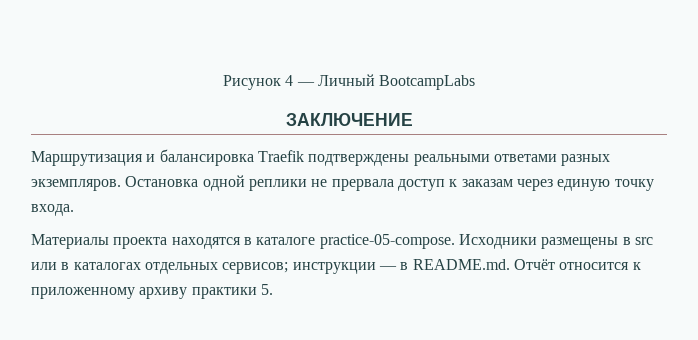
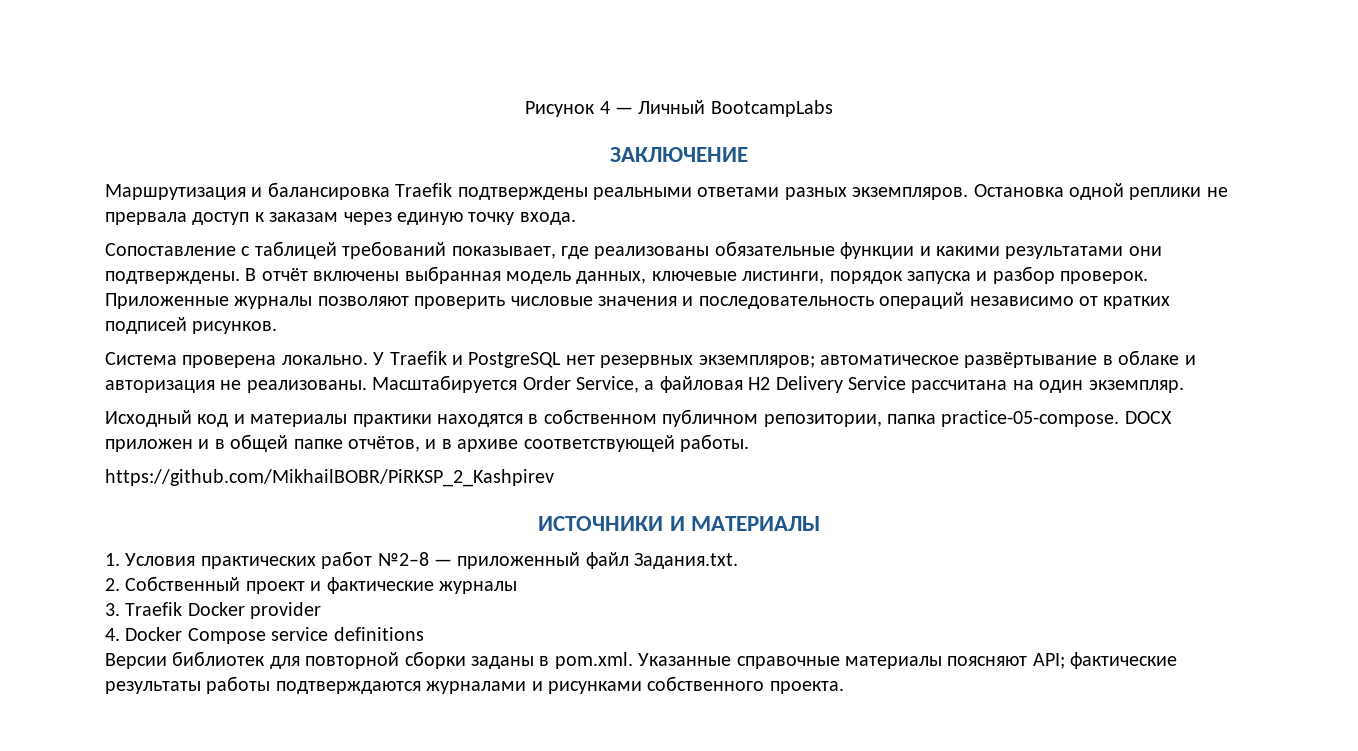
- Материалы проекта находятся в каталоге practice-05-compose. Исходники размещены в src или в каталогах отдельных сервисов; инструкции — в README.md. Отчёт относится к приложенному архиву практики 5.
+ Сопоставление с таблицей требований показывает, где реализованы обязательные функции и какими результатами они подтверждены. В отчёт включены выбранная модель данных, ключевые листинги, порядок запуска и разбор проверок. Приложенные журналы позволяют проверить числовые значения и последовательность операций независимо от кратких подписей рисунков.
+ Система проверена локально. У Traefik и PostgreSQL нет резервных экземпляров; автоматическое развёртывание в облаке и авторизация не реализованы. Масштабируется Order Service, а файловая H2 Delivery Service рассчитана на один экземпляр.
+ Исходный код и материалы практики находятся в собственном публичном репозитории, папка practice-05-compose. DOCX приложен и в общей папке отчётов, и в архиве соответствующей работы.
+ https://github.com/MikhailBOBR/PiRKSP_2_Kashpirev
+ ИСТОЧНИКИ И МАТЕРИАЛЫ
+ 1. Условия практических работ №2–8 — приложенный файл Задания.txt.
+ 2. Собственный проект и фактические журналы
+ 3. Traefik Docker provider
+ 4. Docker Compose service definitions
+ Версии библиотек для повторной сборки заданы в pom.xml. Указанные справочные материалы поясняют API; фактические результаты работы подтверждаются журналами и рисунками собственного проекта.

